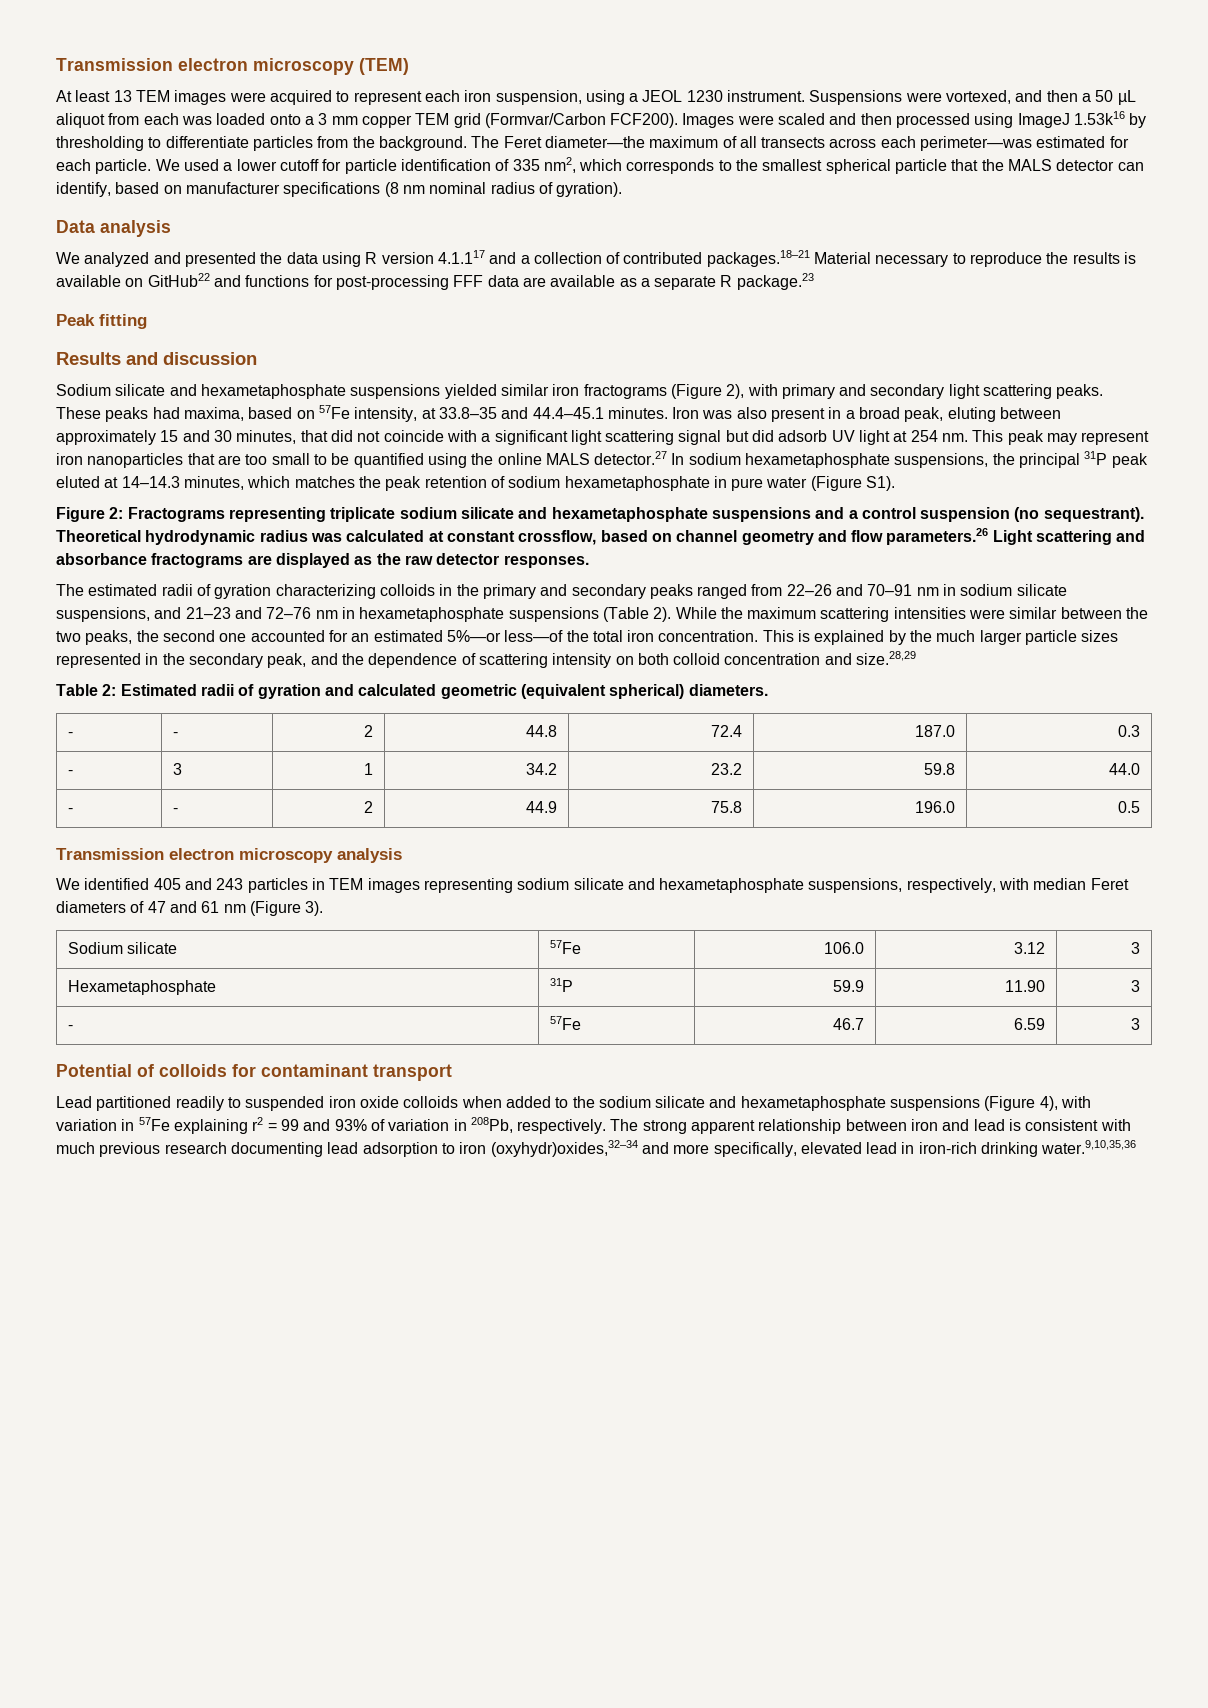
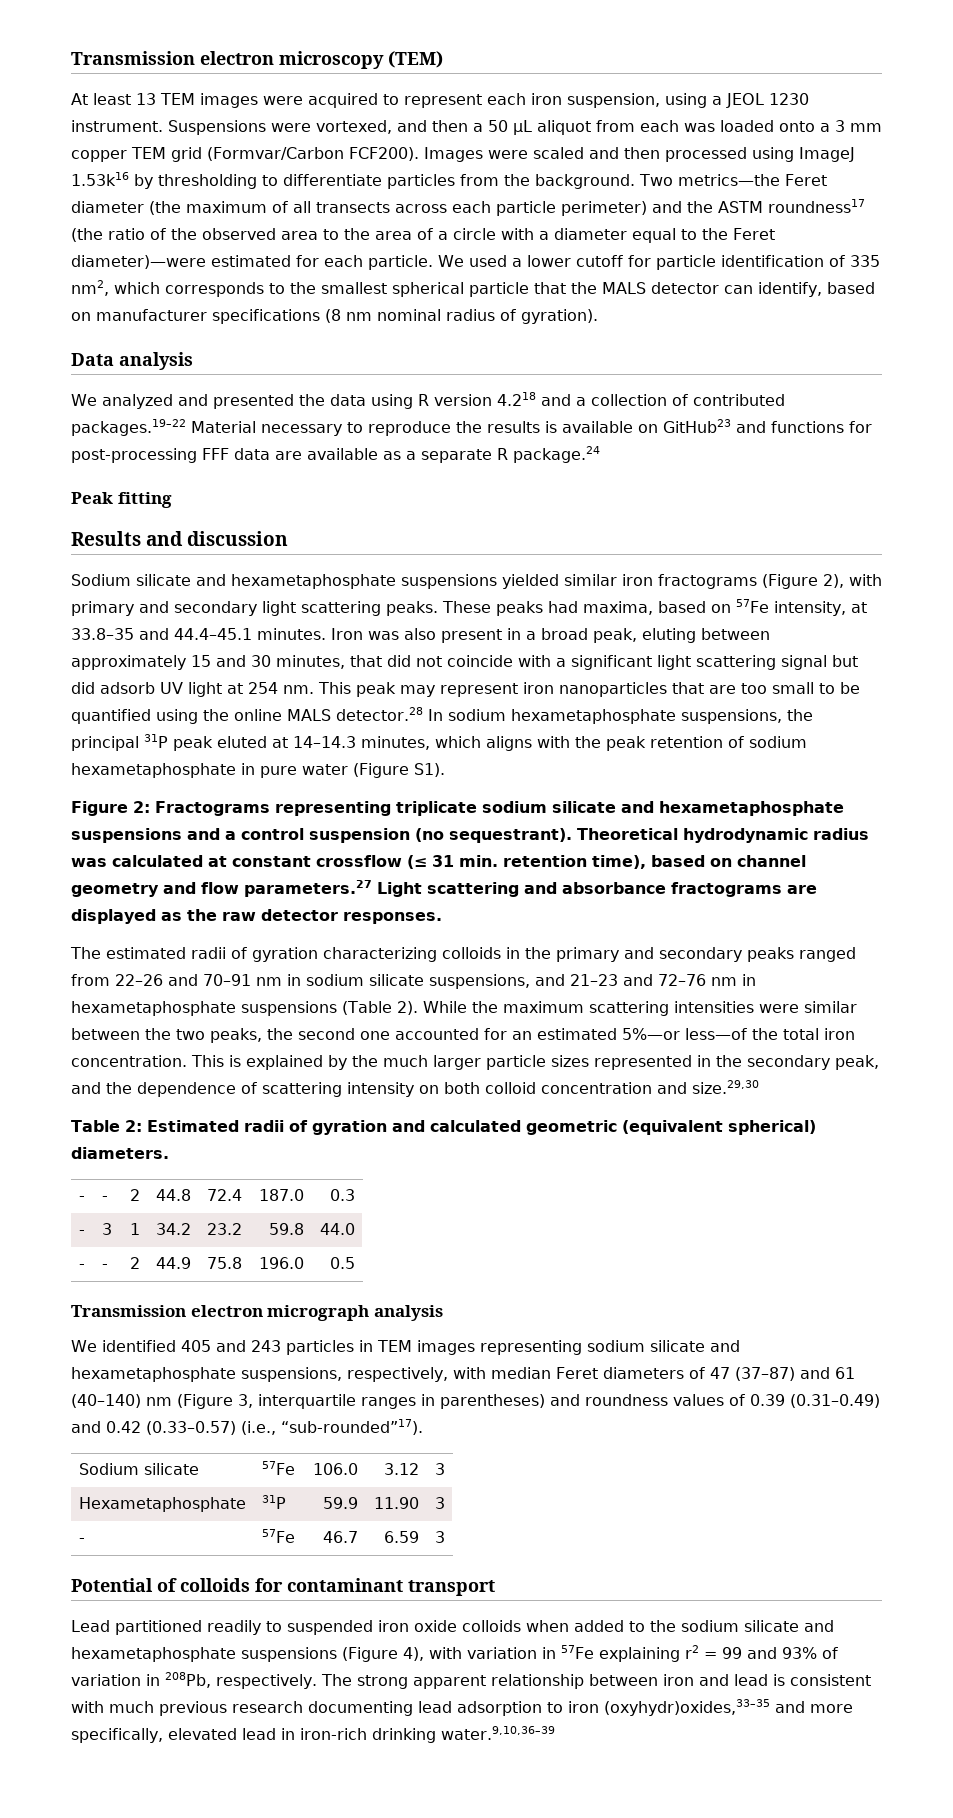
- The Feret diameter—the maximum of all transects across each perimeter—was estimated for each particle.
+ Two metrics—the Feret diameter (the maximum of all transects across each particle perimeter) and the ASTM roundness17 (the ratio of the observed area to the area of a circle with a diameter equal to the Feret diameter)—were estimated for each particle.
- We analyzed and presented the data using R version 4.1.117 and a collection of contributed packages.18–21 Material necessary to reproduce the results is available on GitHub22 and functions for post-processing FFF data are available as a separate R package.23
+ We analyzed and presented the data using R version 4.218 and a collection of contributed packages.19–22 Material necessary to reproduce the results is available on GitHub23 and functions for post-processing FFF data are available as a separate R package.24
- This peak may represent iron nanoparticles that are too small to be quantified using the online MALS detector.27 In sodium hexametaphosphate suspensions, the principal 31P peak eluted at 14–14.3 minutes, which matches the peak retention of sodium hexametaphosphate in pure water (Figure S1).
+ This peak may represent iron nanoparticles that are too small to be quantified using the online MALS detector.28 In sodium hexametaphosphate suspensions, the principal 31P peak eluted at 14–14.3 minutes, which aligns with the peak retention of sodium hexametaphosphate in pure water (Figure S1).
- Theoretical hydrodynamic radius was calculated at constant crossflow, based on channel geometry and flow parameters.26 Light scattering and absorbance fractograms are displayed as the raw detector responses.
+ Theoretical hydrodynamic radius was calculated at constant crossflow (≤ 31 min. retention time), based on channel geometry and flow parameters.27 Light scattering and absorbance fractograms are displayed as the raw detector responses.
- This is explained by the much larger particle sizes represented in the secondary peak, and the dependence of scattering intensity on both colloid concentration and size.28,29
+ This is explained by the much larger particle sizes represented in the secondary peak, and the dependence of scattering intensity on both colloid concentration and size.29,30
- Transmission electron microscopy analysis
+ Transmission electron micrograph analysis
- We identified 405 and 243 particles in TEM images representing sodium silicate and hexametaphosphate suspensions, respectively, with median Feret diameters of 47 and 61 nm (Figure 3).
+ We identified 405 and 243 particles in TEM images representing sodium silicate and hexametaphosphate suspensions, respectively, with median Feret diameters of 47 (37–87) and 61 (40–140) nm (Figure 3, interquartile ranges in parentheses) and roundness values of 0.39 (0.31–0.49) and 0.42 (0.33–0.57) (i.e., “sub-rounded”17).
- The strong apparent relationship between iron and lead is consistent with much previous research documenting lead adsorption to iron (oxyhydr)oxides,32–34 and more specifically, elevated lead in iron-rich drinking water.9,10,35,36
+ The strong apparent relationship between iron and lead is consistent with much previous research documenting lead adsorption to iron (oxyhydr)oxides,33–35 and more specifically, elevated lead in iron-rich drinking water.9,10,36–39

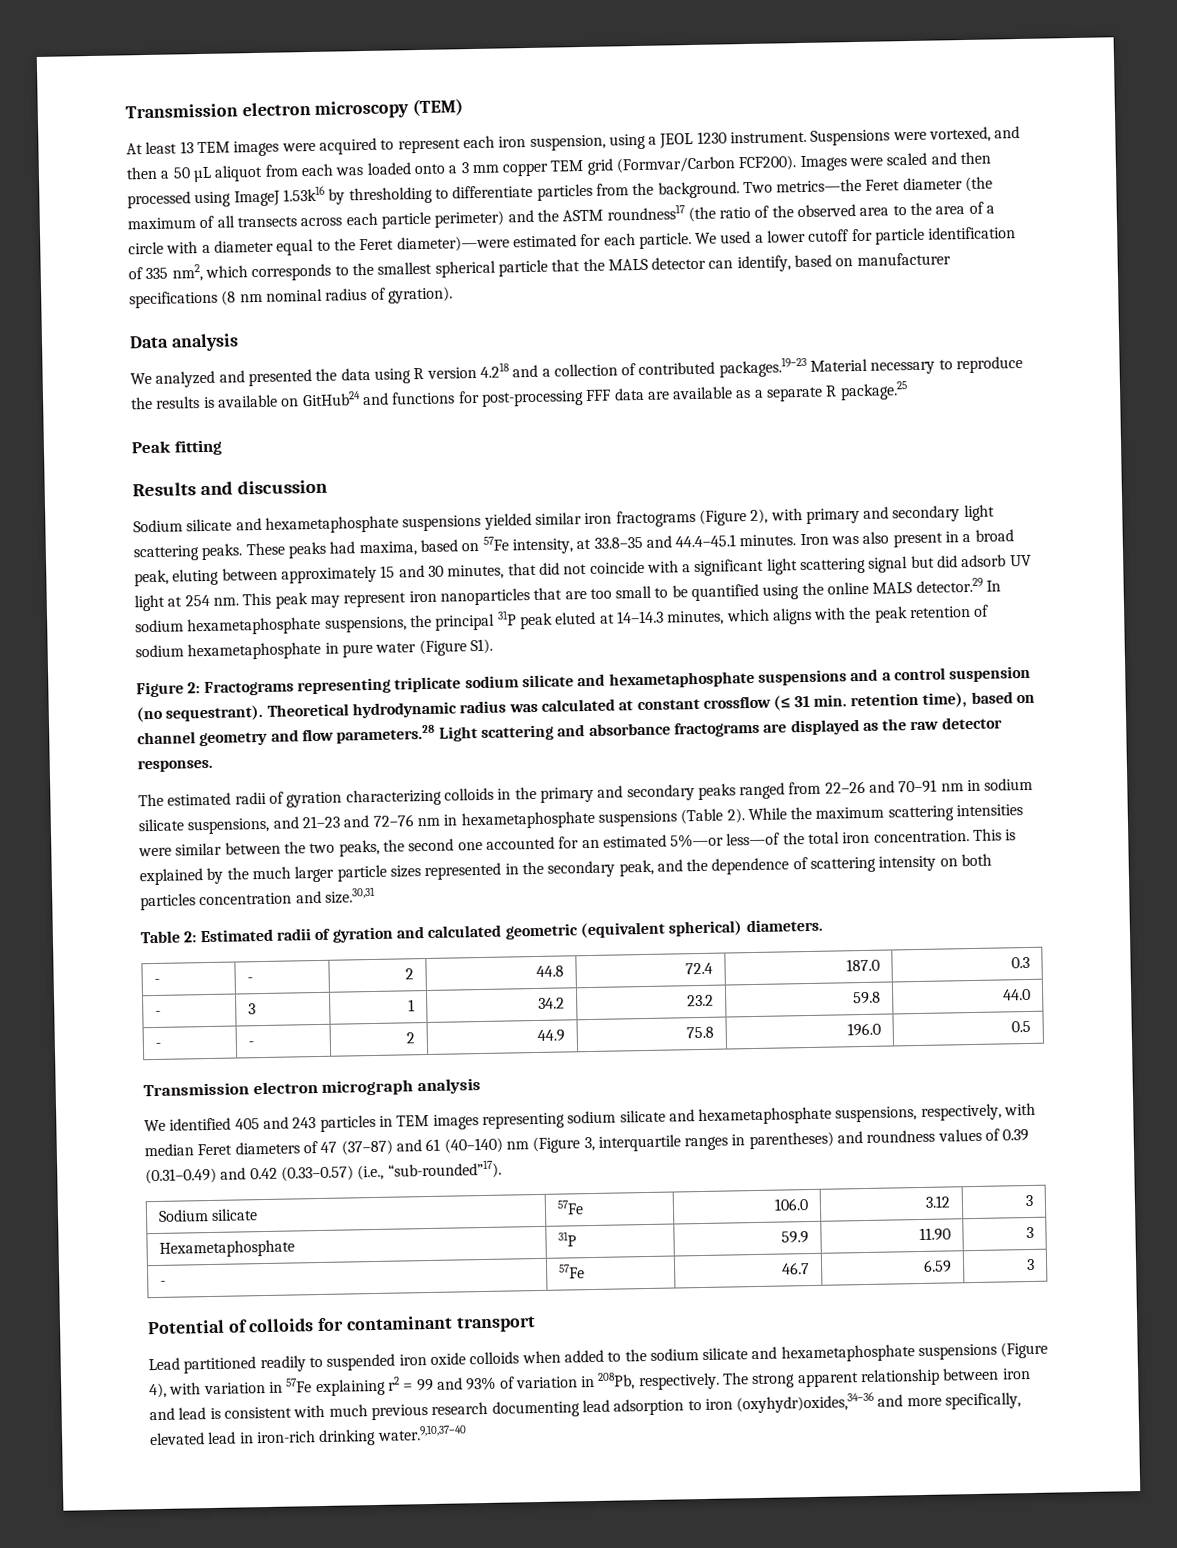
- We analyzed and presented the data using R version 4.218 and a collection of contributed packages.19–22 Material necessary to reproduce the results is available on GitHub23 and functions for post-processing FFF data are available as a separate R package.24
+ We analyzed and presented the data using R version 4.218 and a collection of contributed packages.19–23 Material necessary to reproduce the results is available on GitHub24 and functions for post-processing FFF data are available as a separate R package.25
- This peak may represent iron nanoparticles that are too small to be quantified using the online MALS detector.28 In sodium hexametaphosphate suspensions, the principal 31P peak eluted at 14–14.3 minutes, which aligns with the peak retention of sodium hexametaphosphate in pure water (Figure S1).
+ This peak may represent iron nanoparticles that are too small to be quantified using the online MALS detector.29 In sodium hexametaphosphate suspensions, the principal 31P peak eluted at 14–14.3 minutes, which aligns with the peak retention of sodium hexametaphosphate in pure water (Figure S1).
- Theoretical hydrodynamic radius was calculated at constant crossflow (≤ 31 min. retention time), based on channel geometry and flow parameters.27 Light scattering and absorbance fractograms are displayed as the raw detector responses.
+ Theoretical hydrodynamic radius was calculated at constant crossflow (≤ 31 min. retention time), based on channel geometry and flow parameters.28 Light scattering and absorbance fractograms are displayed as the raw detector responses.
- This is explained by the much larger particle sizes represented in the secondary peak, and the dependence of scattering intensity on both colloid concentration and size.29,30
+ This is explained by the much larger particle sizes represented in the secondary peak, and the dependence of scattering intensity on both particles concentration and size.30,31
- The strong apparent relationship between iron and lead is consistent with much previous research documenting lead adsorption to iron (oxyhydr)oxides,33–35 and more specifically, elevated lead in iron-rich drinking water.9,10,36–39
+ The strong apparent relationship between iron and lead is consistent with much previous research documenting lead adsorption to iron (oxyhydr)oxides,34–36 and more specifically, elevated lead in iron-rich drinking water.9,10,37–40

